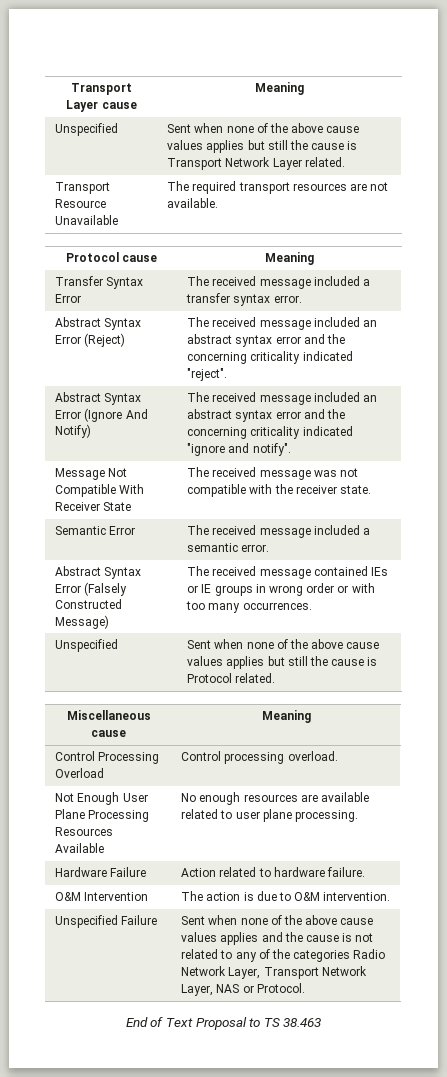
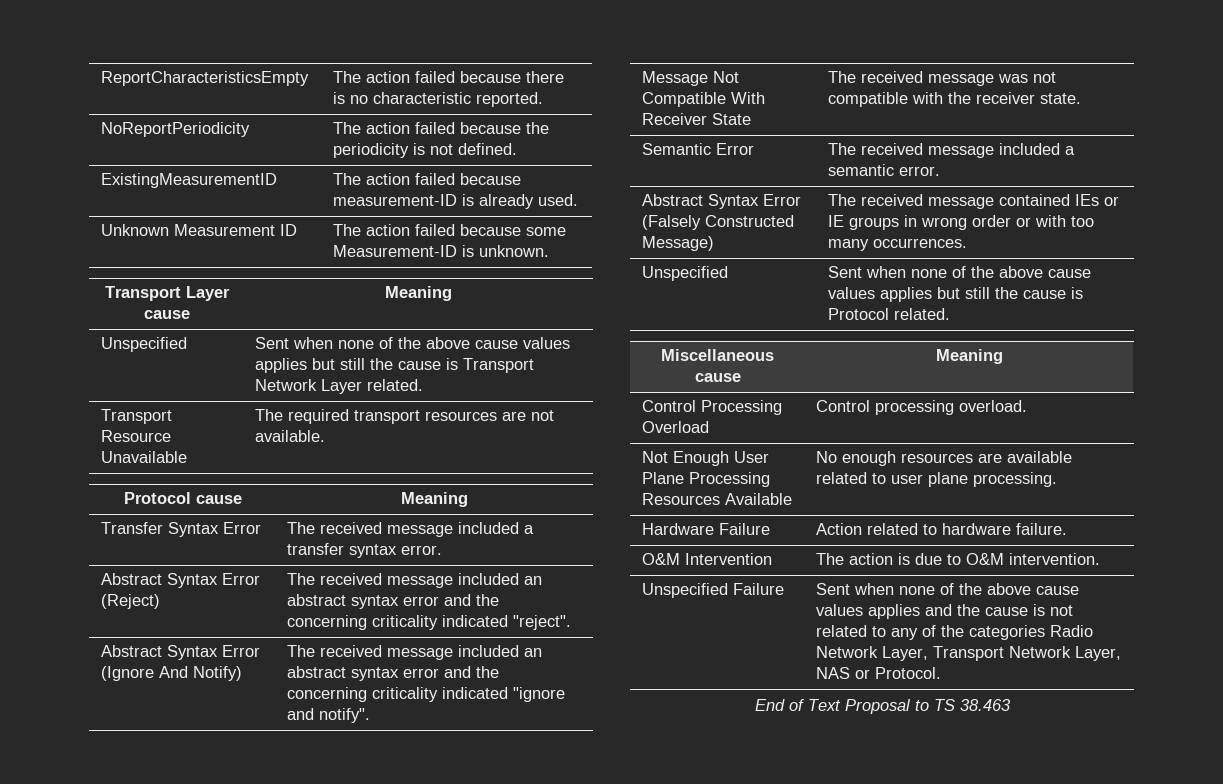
+ ReportCharacteristicsEmpty | The action failed because there is no characteristic reported.
+ NoReportPeriodicity | The action failed because the periodicity is not defined.
+ ExistingMeasurementID | The action failed because measurement-ID is already used.
+ Unknown Measurement ID | The action failed because some Measurement-ID is unknown.

